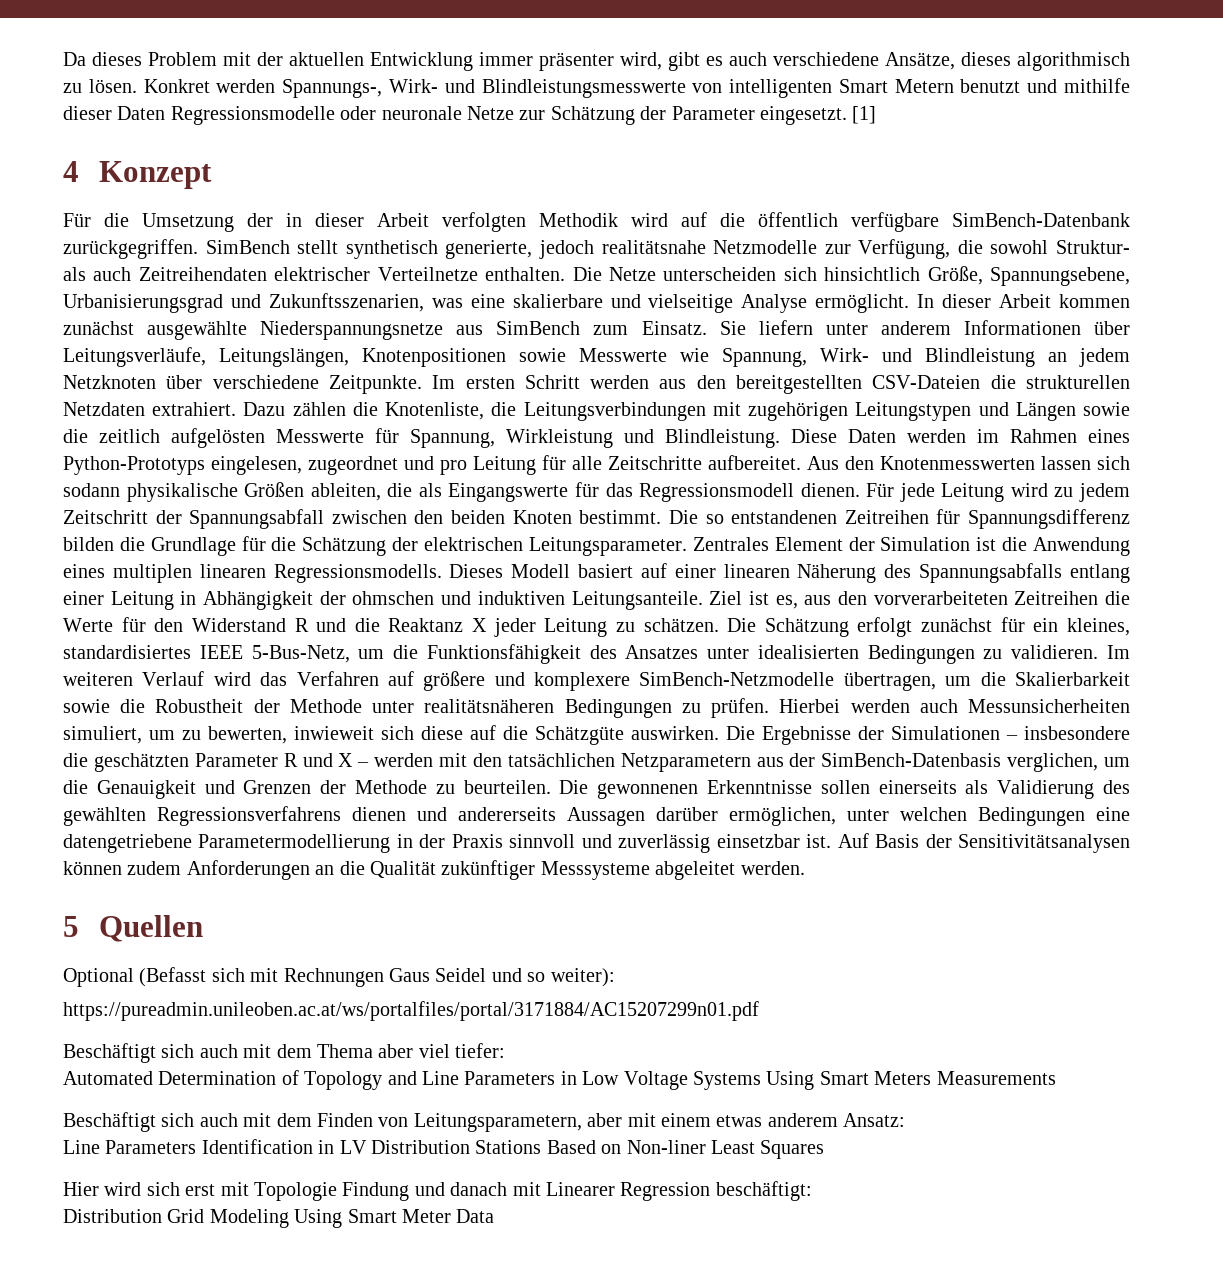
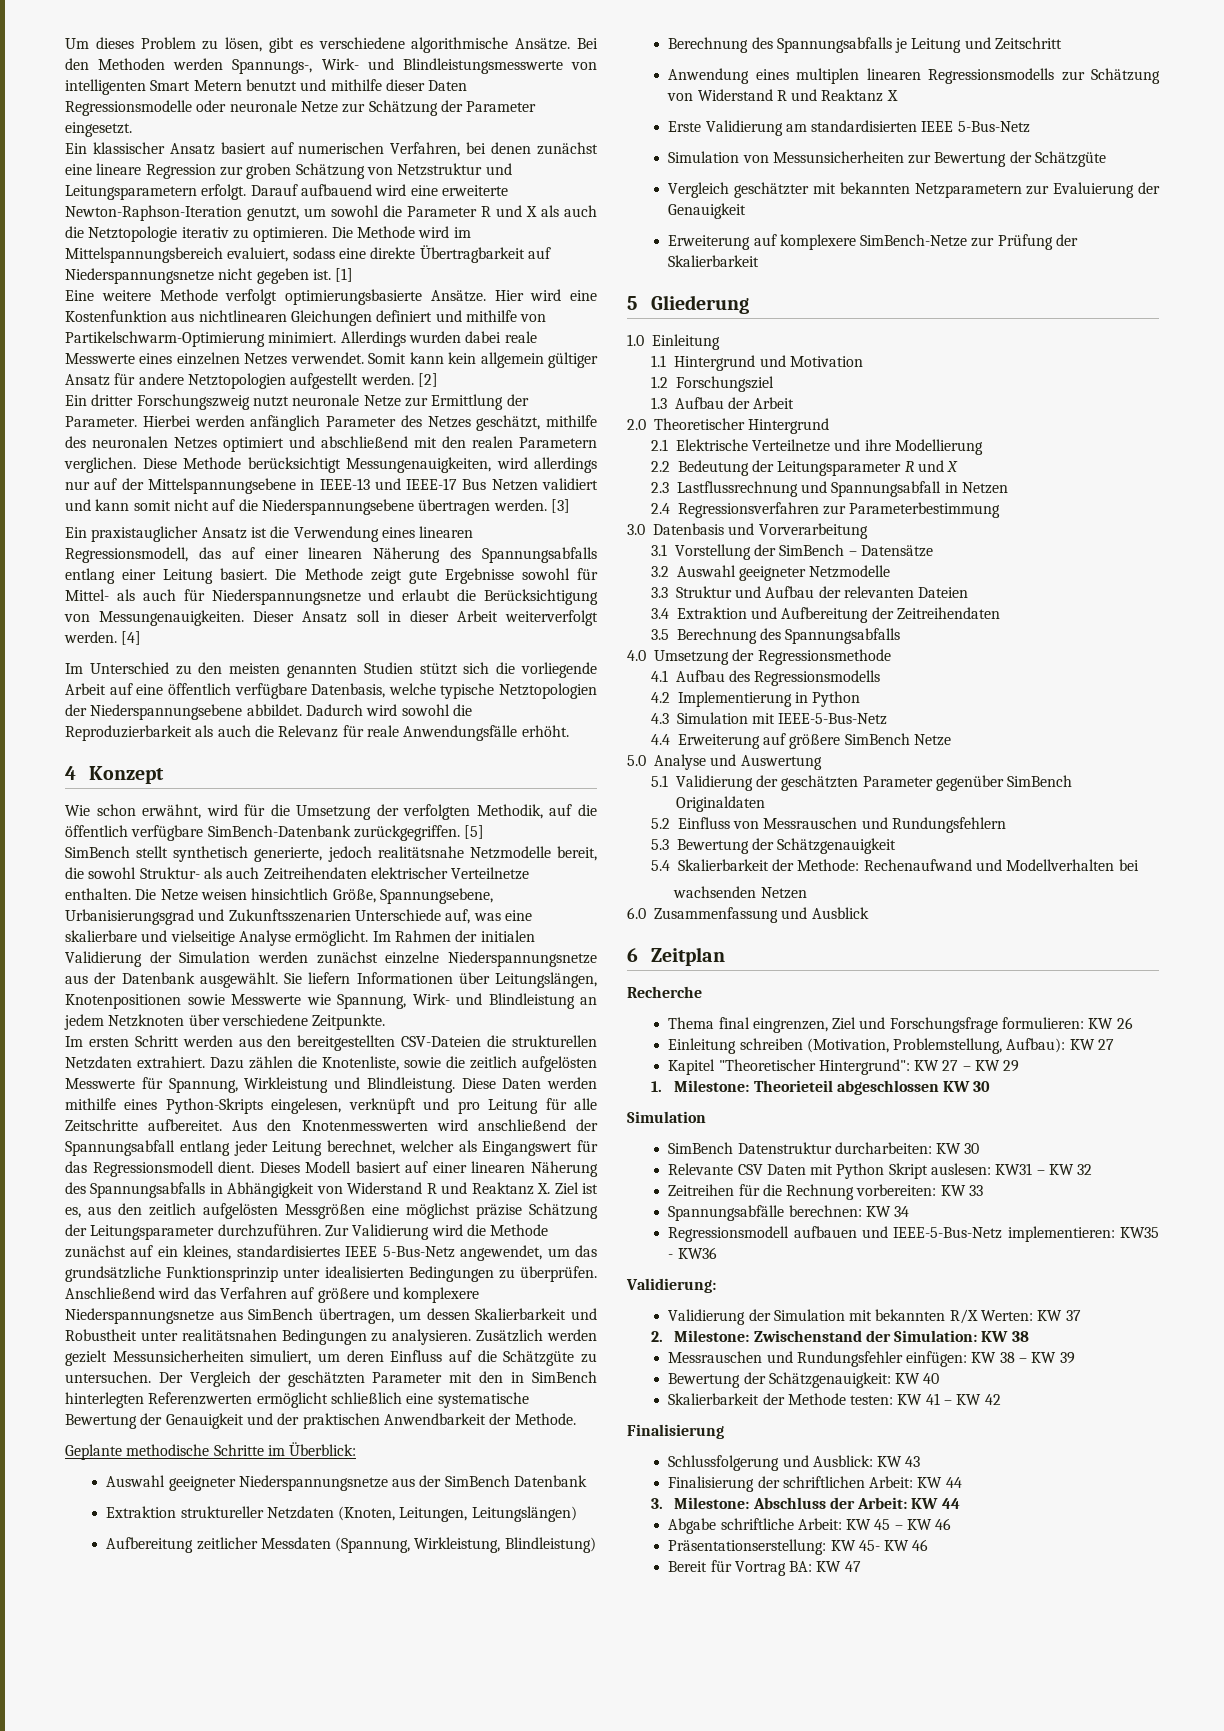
- Da dieses Problem mit der aktuellen Entwicklung immer präsenter wird, gibt es auch verschiedene Ansätze, dieses algorithmisch zu lösen. Konkret werden Spannungs-, Wirk- und Blindleistungsmesswerte von intelligenten Smart Metern benutzt und mithilfe dieser Daten Regressionsmodelle oder neuronale Netze zur Schätzung der Parameter eingesetzt. [1]
+ Um dieses Problem zu lösen, gibt es verschiedene algorithmische Ansätze. Bei den Methoden werden Spannungs-, Wirk- und Blindleistungsmesswerte von intelligenten Smart Metern benutzt und mithilfe dieser Daten Regressionsmodelle oder neuronale Netze zur Schätzung der Parameter eingesetzt.
+ Ein klassischer Ansatz basiert auf numerischen Verfahren, bei denen zunächst eine lineare Regression zur groben Schätzung von Netzstruktur und Leitungsparametern erfolgt. Darauf aufbauend wird eine erweiterte Newton-Raphson-Iteration genutzt, um sowohl die Parameter R und X als auch die Netztopologie iterativ zu optimieren. Die Methode wird im Mittelspannungsbereich evaluiert, sodass eine direkte Übertragbarkeit auf Niederspannungsnetze nicht gegeben ist. [1]
+ Eine weitere Methode verfolgt optimierungsbasierte Ansätze. Hier wird eine Kostenfunktion aus nichtlinearen Gleichungen definiert und mithilfe von Partikelschwarm-Optimierung minimiert. Allerdings wurden dabei reale Messwerte eines einzelnen Netzes verwendet. Somit kann kein allgemein gültiger Ansatz für andere Netztopologien aufgestellt werden. [2]
+ Ein dritter Forschungszweig nutzt neuronale Netze zur Ermittlung der Parameter. Hierbei werden anfänglich Parameter des Netzes geschätzt, mithilfe des neuronalen Netzes optimiert und abschließend mit den realen Parametern verglichen. Diese Methode berücksichtigt Messungenauigkeiten, wird allerdings nur auf der Mittelspannungsebene in IEEE-13 und IEEE-17 Bus Netzen validiert und kann somit nicht auf die Niederspannungsebene übertragen werden. [3]
+ Ein praxistauglicher Ansatz ist die Verwendung eines linearen Regressionsmodell, das auf einer linearen Näherung des Spannungsabfalls entlang einer Leitung basiert. Die Methode zeigt gute Ergebnisse sowohl für Mittel- als auch für Niederspannungsnetze und erlaubt die Berücksichtigung von Messungenauigkeiten. Dieser Ansatz soll in dieser Arbeit weiterverfolgt werden. [4]
+ Im Unterschied zu den meisten genannten Studien stützt sich die vorliegende Arbeit auf eine öffentlich verfügbare Datenbasis, welche typische Netztopologien der Niederspannungsebene abbildet. Dadurch wird sowohl die Reproduzierbarkeit als auch die Relevanz für reale Anwendungsfälle erhöht.
  4 Konzept
- Für die Umsetzung der in dieser Arbeit verfolgten Methodik wird auf die öffentlich verfügbare SimBench-Datenbank zurückgegriffen. SimBench stellt synthetisch generierte, jedoch realitätsnahe Netzmodelle zur Verfügung, die sowohl Struktur- als auch Zeitreihendaten elektrischer Verteilnetze enthalten.
+ Wie schon erwähnt, wird für die Umsetzung der verfolgten Methodik, auf die öffentlich verfügbare SimBench-Datenbank zurückgegriffen. [5]
+ SimBench stellt synthetisch generierte, jedoch realitätsnahe Netzmodelle bereit, die sowohl Struktur- als auch Zeitreihendaten elektrischer Verteilnetze enthalten.
- Die Netze unterscheiden sich hinsichtlich Größe, Spannungsebene, Urbanisierungsgrad und Zukunftsszenarien, was eine skalierbare und vielseitige Analyse ermöglicht.
+ Die Netze weisen hinsichtlich Größe, Spannungsebene, Urbanisierungsgrad und Zukunftsszenarien Unterschiede auf, was eine skalierbare und vielseitige Analyse ermöglicht.
- In dieser Arbeit kommen zunächst ausgewählte Niederspannungsnetze aus SimBench zum Einsatz. Sie liefern unter anderem Informationen über Leitungsverläufe, Leitungslängen, Knotenpositionen sowie Messwerte wie Spannung, Wirk- und Blindleistung an jedem Netzknoten über verschiedene Zeitpunkte. Im ersten Schritt werden aus den bereitgestellten CSV-Dateien die strukturellen Netzdaten extrahiert.
+ Im Rahmen der initialen Validierung der Simulation werden zunächst einzelne Niederspannungsnetze aus der Datenbank ausgewählt. Sie liefern Informationen über Leitungslängen, Knotenpositionen sowie Messwerte wie Spannung, Wirk- und Blindleistung an jedem Netzknoten über verschiedene Zeitpunkte.
+ Im ersten Schritt werden aus den bereitgestellten CSV-Dateien die strukturellen Netzdaten extrahiert.
- Dazu zählen die Knotenliste, die Leitungsverbindungen mit zugehörigen Leitungstypen und Längen sowie die zeitlich aufgelösten Messwerte für Spannung, Wirkleistung und Blindleistung.
+ Dazu zählen die Knotenliste, sowie die zeitlich aufgelösten Messwerte für Spannung, Wirkleistung und Blindleistung.
- Diese Daten werden im Rahmen eines Python-Prototyps eingelesen, zugeordnet und pro Leitung für alle Zeitschritte aufbereitet.
+ Diese Daten werden mithilfe eines Python-Skripts eingelesen, verknüpft und pro Leitung für alle Zeitschritte aufbereitet.
- Aus den Knotenmesswerten lassen sich sodann physikalische Größen ableiten, die als Eingangswerte für das Regressionsmodell dienen. Für jede Leitung wird zu jedem Zeitschritt der Spannungsabfall zwischen den beiden Knoten bestimmt. Die so entstandenen Zeitreihen für Spannungsdifferenz bilden die Grundlage für die Schätzung der elektrischen Leitungsparameter. Zentrales Element der Simulation ist die Anwendung eines multiplen linearen Regressionsmodells.
+ Aus den Knotenmesswerten wird anschließend der Spannungsabfall entlang jeder Leitung berechnet, welcher als Eingangswert für das Regressionsmodell dient.
- Dieses Modell basiert auf einer linearen Näherung des Spannungsabfalls entlang einer Leitung in Abhängigkeit der ohmschen und induktiven Leitungsanteile. Ziel ist es, aus den vorverarbeiteten Zeitreihen die Werte für den Widerstand R und die Reaktanz X jeder Leitung zu schätzen. Die Schätzung erfolgt zunächst für ein kleines, standardisiertes IEEE 5-Bus-Netz, um die Funktionsfähigkeit des Ansatzes unter idealisierten Bedingungen zu validieren. Im weiteren Verlauf wird das Verfahren auf größere und komplexere SimBench-Netzmodelle übertragen, um die Skalierbarkeit sowie die Robustheit der Methode unter realitätsnäheren Bedingungen zu prüfen. Hierbei werden auch Messunsicherheiten simuliert, um zu bewerten, inwieweit sich diese auf die Schätzgüte auswirken. Die Ergebnisse der Simulationen – insbesondere die geschätzten Parameter R und X – werden mit den tatsächlichen Netzparametern aus der SimBench-Datenbasis verglichen, um die Genauigkeit und Grenzen der Methode zu beurteilen. Die gewonnenen Erkenntnisse sollen einerseits als Validierung des gewählten Regressionsverfahrens dienen und andererseits Aussagen darüber ermöglichen, unter welchen Bedingungen eine datengetriebene Parametermodellierung in der Praxis sinnvoll und zuverlässig einsetzbar ist. Auf Basis der Sensitivitätsanalysen können zudem Anforderungen an die Qualität zukünftiger Messsysteme abgeleitet werden.
- 5 Quellen
- Optional (Befasst sich mit Rechnungen Gaus Seidel und so weiter):
- https://pureadmin.unileoben.ac.at/ws/portalfiles/portal/3171884/AC15207299n01.pdf
- Beschäftigt sich auch mit dem Thema aber viel tiefer:
- Automated Determination of Topology and Line Parameters in Low Voltage Systems Using Smart Meters Measurements
- Beschäftigt sich auch mit dem Finden von Leitungsparametern, aber mit einem etwas anderem Ansatz:
- Line Parameters Identification in LV Distribution Stations Based on Non-liner Least Squares
- Hier wird sich erst mit Topologie Findung und danach mit Linearer Regression beschäftigt:
- Distribution Grid Modeling Using Smart Meter Data
+ Dieses Modell basiert auf einer linearen Näherung des Spannungsabfalls in Abhängigkeit von Widerstand R und Reaktanz X. Ziel ist es, aus den zeitlich aufgelösten Messgrößen eine möglichst präzise Schätzung der Leitungsparameter durchzuführen. Zur Validierung wird die Methode zunächst auf ein kleines, standardisiertes IEEE 5-Bus-Netz angewendet, um das grundsätzliche Funktionsprinzip unter idealisierten Bedingungen zu überprüfen. Anschließend wird das Verfahren auf größere und komplexere Niederspannungsnetze aus SimBench übertragen, um dessen Skalierbarkeit und Robustheit unter realitätsnahen Bedingungen zu analysieren. Zusätzlich werden gezielt Messunsicherheiten simuliert, um deren Einfluss auf die Schätzgüte zu untersuchen. Der Vergleich der geschätzten Parameter mit den in SimBench hinterlegten Referenzwerten ermöglicht schließlich eine systematische Bewertung der Genauigkeit und der praktischen Anwendbarkeit der Methode.
+ Geplante methodische Schritte im Überblick:
+ Auswahl geeigneter Niederspannungsnetze aus der SimBench Datenbank
+ Extraktion struktureller Netzdaten (Knoten, Leitungen, Leitungslängen)
+ Aufbereitung zeitlicher Messdaten (Spannung, Wirkleistung, Blindleistung)
+ Berechnung des Spannungsabfalls je Leitung und Zeitschritt
+ Anwendung eines multiplen linearen Regressionsmodells zur Schätzung von Widerstand R und Reaktanz X
+ Erste Validierung am standardisierten IEEE 5-Bus-Netz
+ Simulation von Messunsicherheiten zur Bewertung der Schätzgüte
+ Vergleich geschätzter mit bekannten Netzparametern zur Evaluierung der Genauigkeit
+ Erweiterung auf komplexere SimBench-Netze zur Prüfung der Skalierbarkeit
+ 5 Gliederung
+ 1.0 Einleitung
+ 1.1 Hintergrund und Motivation
+ 1.2 Forschungsziel
+ 1.3 Aufbau der Arbeit
+ 2.0 Theoretischer Hintergrund
+ 2.1 Elektrische Verteilnetze und ihre Modellierung
+ 2.2 Bedeutung der Leitungsparameter R und X
+ 2.3 Lastflussrechnung und Spannungsabfall in Netzen
+ 2.4 Regressionsverfahren zur Parameterbestimmung
+ 3.0 Datenbasis und Vorverarbeitung
+ 3.1 Vorstellung der SimBench – Datensätze
+ 3.2 Auswahl geeigneter Netzmodelle
+ 3.3 Struktur und Aufbau der relevanten Dateien
+ 3.4 Extraktion und Aufbereitung der Zeitreihendaten
+ 3.5 Berechnung des Spannungsabfalls
+ 4.0 Umsetzung der Regressionsmethode
+ 4.1 Aufbau des Regressionsmodells
+ 4.2 Implementierung in Python
+ 4.3 Simulation mit IEEE-5-Bus-Netz
+ 4.4 Erweiterung auf größere SimBench Netze
+ 5.0 Analyse und Auswertung
+ 5.1 Validierung der geschätzten Parameter gegenüber SimBench Originaldaten
+ 5.2 Einfluss von Messrauschen und Rundungsfehlern
+ 5.3 Bewertung der Schätzgenauigkeit
+ 5.4 Skalierbarkeit der Methode: Rechenaufwand und Modellverhalten bei
+ wachsenden Netzen
+ 6.0 Zusammenfassung und Ausblick
+ 6 Zeitplan
+ Recherche
+ Thema final eingrenzen, Ziel und Forschungsfrage formulieren: KW 26
+ Einleitung schreiben (Motivation, Problemstellung, Aufbau): KW 27
+ Kapitel "Theoretischer Hintergrund": KW 27 – KW 29
+ 1. Milestone: Theorieteil abgeschlossen KW 30
+ Simulation
+ SimBench Datenstruktur durcharbeiten: KW 30
+ Relevante CSV Daten mit Python Skript auslesen: KW31 – KW 32
+ Zeitreihen für die Rechnung vorbereiten: KW 33
+ Spannungsabfälle berechnen: KW 34
+ Regressionsmodell aufbauen und IEEE-5-Bus-Netz implementieren: KW35 - KW36
+ Validierung:
+ Validierung der Simulation mit bekannten R/X Werten: KW 37
+ 2. Milestone: Zwischenstand der Simulation: KW 38
+ Messrauschen und Rundungsfehler einfügen: KW 38 – KW 39
+ Bewertung der Schätzgenauigkeit: KW 40
+ Skalierbarkeit der Methode testen: KW 41 – KW 42
+ Finalisierung
+ Schlussfolgerung und Ausblick: KW 43
+ Finalisierung der schriftlichen Arbeit: KW 44
+ 3. Milestone: Abschluss der Arbeit: KW 44
+ Abgabe schriftliche Arbeit: KW 45 – KW 46
+ Präsentationserstellung: KW 45- KW 46
+ Bereit für Vortrag BA: KW 47

